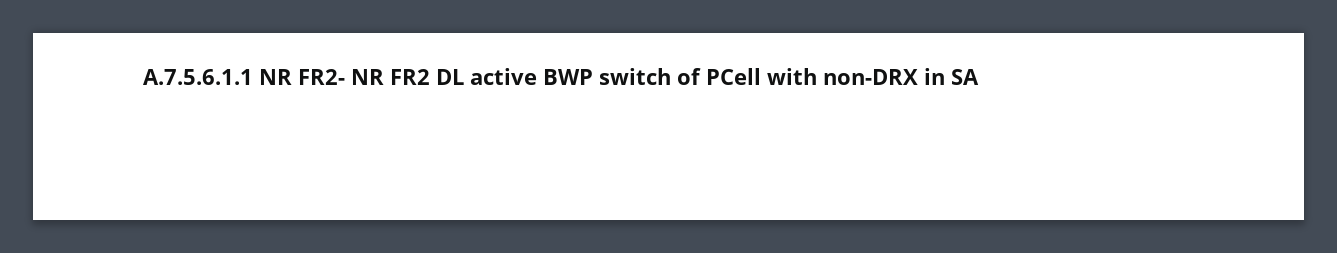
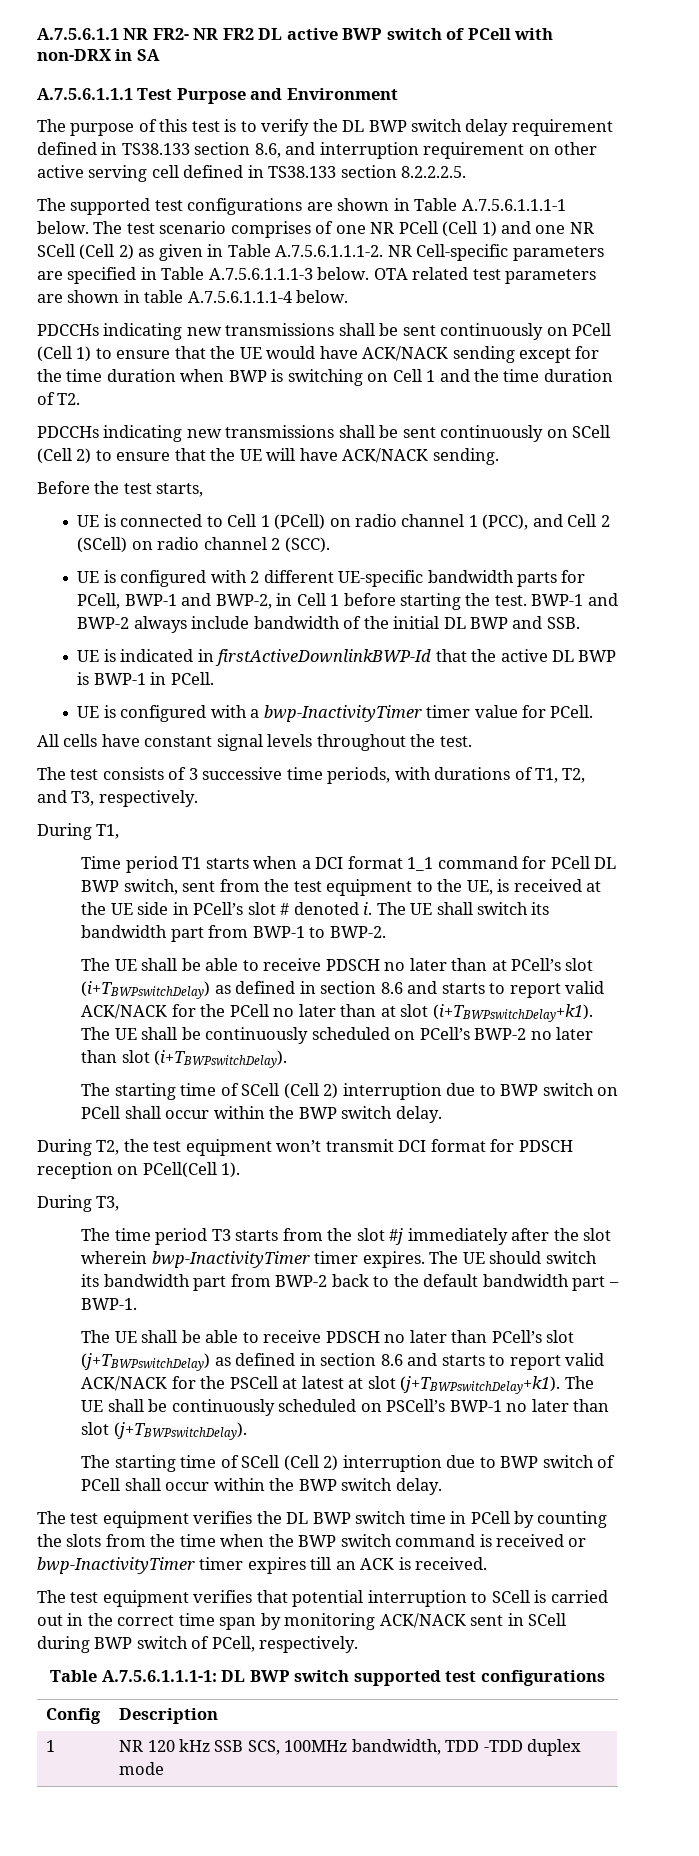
+ A.7.5.6.1.1.1 Test Purpose and Environment
+ The purpose of this test is to verify the DL BWP switch delay requirement defined in TS38.133 section 8.6, and interruption requirement on other active serving cell defined in TS38.133 section 8.2.2.2.5.
+ The supported test configurations are shown in Table A.7.5.6.1.1.1-1 below. The test scenario comprises of one NR PCell (Cell 1) and one NR SCell (Cell 2) as given in Table A.7.5.6.1.1.1-2. NR Cell-specific parameters are specified in Table A.7.5.6.1.1.1-3 below. OTA related test parameters are shown in table A.7.5.6.1.1.1-4 below.
+ PDCCHs indicating new transmissions shall be sent continuously on PCell (Cell 1) to ensure that the UE would have ACK/NACK sending except for the time duration when BWP is switching on Cell 1 and the time duration of T2.
+ PDCCHs indicating new transmissions shall be sent continuously on SCell (Cell 2) to ensure that the UE will have ACK/NACK sending.
+ Before the test starts,
+ UE is connected to Cell 1 (PCell) on radio channel 1 (PCC), and Cell 2 (SCell) on radio channel 2 (SCC).
+ UE is configured with 2 different UE-specific bandwidth parts for PCell, BWP-1 and BWP-2, in Cell 1 before starting the test. BWP-1 and BWP-2 always include bandwidth of the initial DL BWP and SSB.
+ UE is indicated in firstActiveDownlinkBWP-Id that the active DL BWP is BWP-1 in PCell.
+ UE is configured with a bwp-InactivityTimer timer value for PCell.
+ All cells have constant signal levels throughout the test.
+ The test consists of 3 successive time periods, with durations of T1, T2, and T3, respectively.
+ During T1,
+ Time period T1 starts when a DCI format 1_1 command for PCell DL BWP switch, sent from the test equipment to the UE, is received at the UE side in PCell’s slot # denoted i. The UE shall switch its bandwidth part from BWP-1 to BWP-2.
+ The UE shall be able to receive PDSCH no later than at PCell’s slot (i+TBWPswitchDelay) as defined in section 8.6 and starts to report valid ACK/NACK for the PCell no later than at slot (i+TBWPswitchDelay+k1). The UE shall be continuously scheduled on PCell’s BWP-2 no later than slot (i+TBWPswitchDelay).
+ The starting time of SCell (Cell 2) interruption due to BWP switch on PCell shall occur within the BWP switch delay.
+ During T2, the test equipment won’t transmit DCI format for PDSCH reception on PCell(Cell 1).
+ During T3,
+ The time period T3 starts from the slot #j immediately after the slot wherein bwp-InactivityTimer timer expires. The UE should switch its bandwidth part from BWP-2 back to the default bandwidth part – BWP-1.
+ The UE shall be able to receive PDSCH no later than PCell’s slot (j+TBWPswitchDelay) as defined in section 8.6 and starts to report valid ACK/NACK for the PSCell at latest at slot (j+TBWPswitchDelay+k1). The UE shall be continuously scheduled on PSCell’s BWP-1 no later than slot (j+TBWPswitchDelay).
+ The starting time of SCell (Cell 2) interruption due to BWP switch of PCell shall occur within the BWP switch delay.
+ The test equipment verifies the DL BWP switch time in PCell by counting the slots from the time when the BWP switch command is received or bwp-InactivityTimer timer expires till an ACK is received.
+ The test equipment verifies that potential interruption to SCell is carried out in the correct time span by monitoring ACK/NACK sent in SCell during BWP switch of PCell, respectively.
+ Table A.7.5.6.1.1.1-1: DL BWP switch supported test configurations
+ Config | Description
+ 1 | NR 120 kHz SSB SCS, 100MHz bandwidth, TDD -TDD duplex mode

